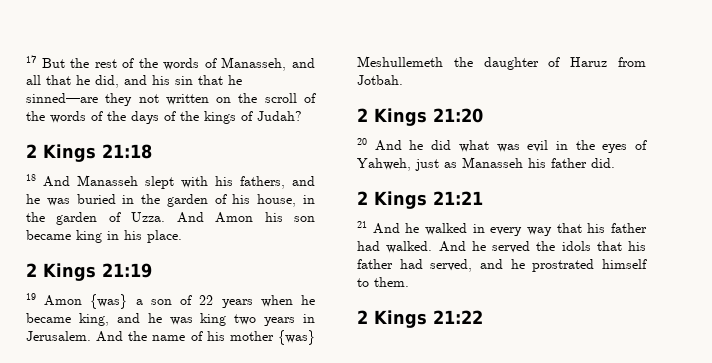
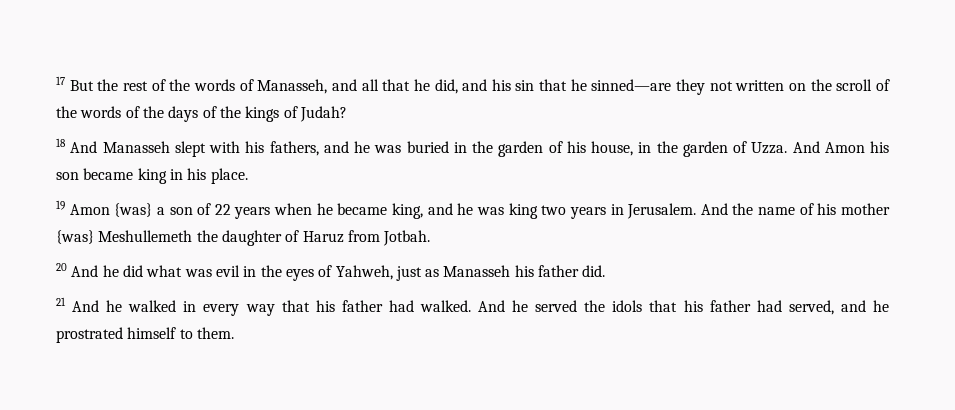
- 2 Kings 21:18
- 2 Kings 21:19
- 2 Kings 21:20
- 2 Kings 21:21
- 2 Kings 21:22

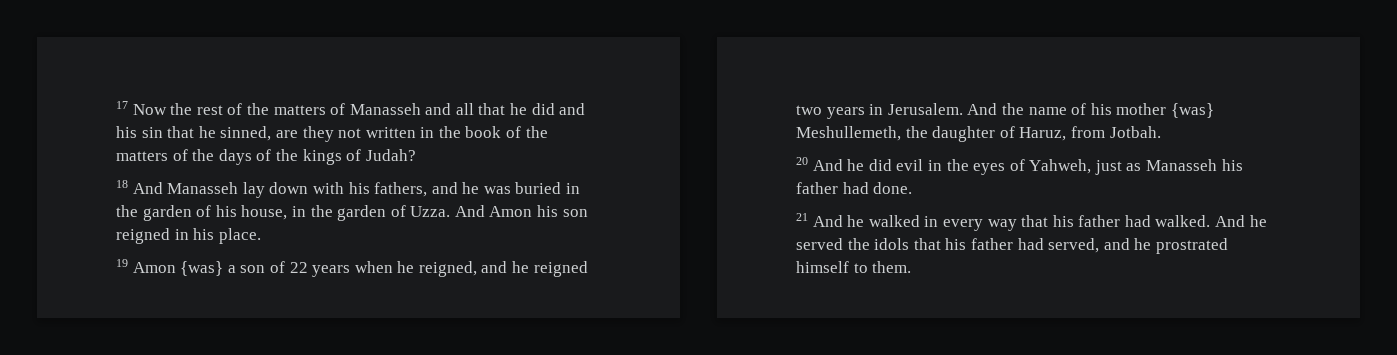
- 17 But the rest of the words of Manasseh, and all that he did, and his sin that he sinned—are they not written on the scroll of the words of the days of the kings of Judah?
+ 17 Now the rest of the matters of Manasseh and all that he did and his sin that he sinned, are they not written in the book of the matters of the days of the kings of Judah?
- 18 And Manasseh slept with his fathers, and he was buried in the garden of his house, in the garden of Uzza.
+ 18 And Manasseh lay down with his fathers, and he was buried in the garden of his house, in the garden of Uzza.
- And Amon his son became king in his place.
+ And Amon his son reigned in his place.
- 19 Amon {was} a son of 22 years when he became king, and he was king two years in Jerusalem.
+ 19 Amon {was} a son of 22 years when he reigned, and he reigned two years in Jerusalem.
- And the name of his mother {was} Meshullemeth the daughter of Haruz from Jotbah.
+ And the name of his mother {was} Meshullemeth, the daughter of Haruz, from Jotbah.
- 20 And he did what was evil in the eyes of Yahweh, just as Manasseh his father did.
+ 20 And he did evil in the eyes of Yahweh, just as Manasseh his father had done.

